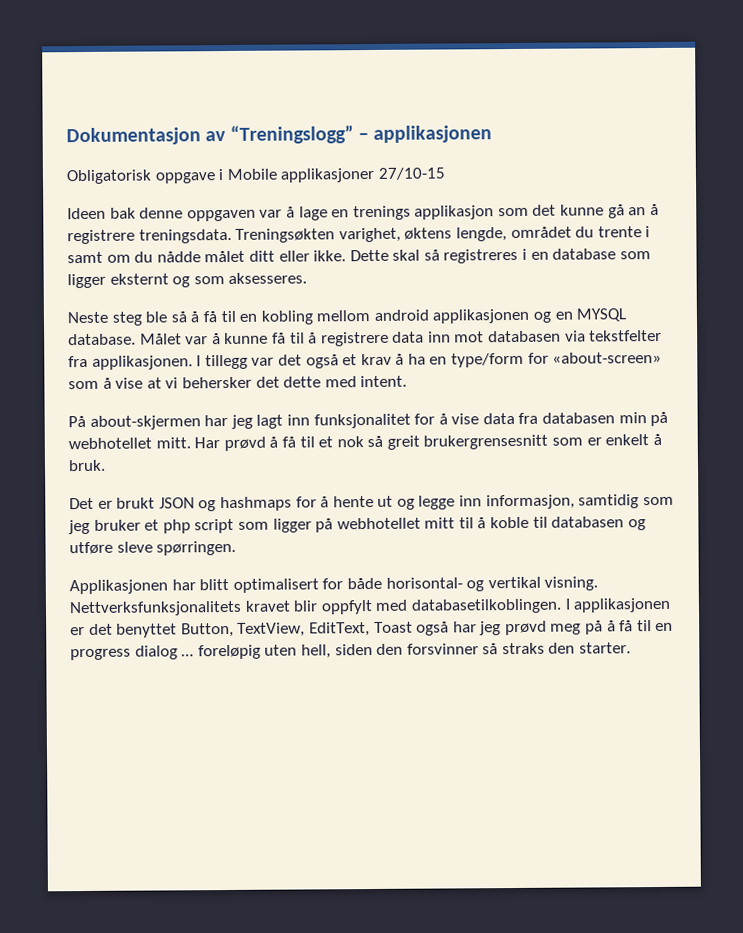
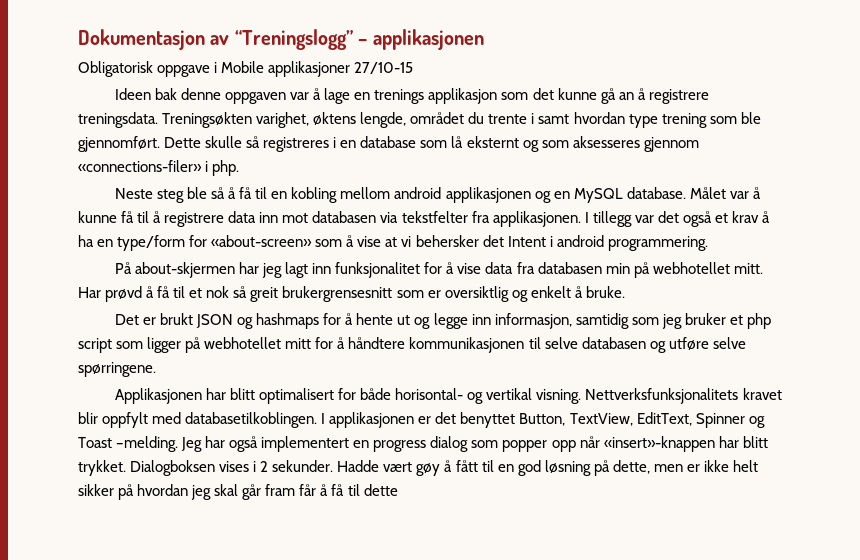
- Treningsøkten varighet, øktens lengde, området du trente i samt om du nådde målet ditt eller ikke. Dette skal så registreres i en database som ligger eksternt og som aksesseres.
+ Treningsøkten varighet, øktens lengde, området du trente i samt hvordan type trening som ble gjennomført. Dette skulle så registreres i en database som lå eksternt og som aksesseres gjennom «connections-filer» i php.
- Neste steg ble så å få til en kobling mellom android applikasjonen og en MYSQL database.
+ Neste steg ble så å få til en kobling mellom android applikasjonen og en MySQL database.
- I tillegg var det også et krav å ha en type/form for «about-screen» som å vise at vi behersker det dette med intent.
+ I tillegg var det også et krav å ha en type/form for «about-screen» som å vise at vi behersker det Intent i android programmering.
- Har prøvd å få til et nok så greit brukergrensesnitt som er enkelt å bruk.
+ Har prøvd å få til et nok så greit brukergrensesnitt som er oversiktlig og enkelt å bruke.
- Det er brukt JSON og hashmaps for å hente ut og legge inn informasjon, samtidig som jeg bruker et php script som ligger på webhotellet mitt til å koble til databasen og utføre sleve spørringen.
+ Det er brukt JSON og hashmaps for å hente ut og legge inn informasjon, samtidig som jeg bruker et php script som ligger på webhotellet mitt for å håndtere kommunikasjonen til selve databasen og utføre selve spørringene.
- I applikasjonen er det benyttet Button, TextView, EditText, Toast også har jeg prøvd meg på å få til en progress dialog … foreløpig uten hell, siden den forsvinner så straks den starter.
+ I applikasjonen er det benyttet Button, TextView, EditText, Spinner og Toast –melding. Jeg har også implementert en progress dialog som popper opp når «insert»-knappen har blitt trykket. Dialogboksen vises i 2 sekunder. Hadde vært gøy å fått til en god løsning på dette, men er ikke helt sikker på hvordan jeg skal går fram får å få til dette

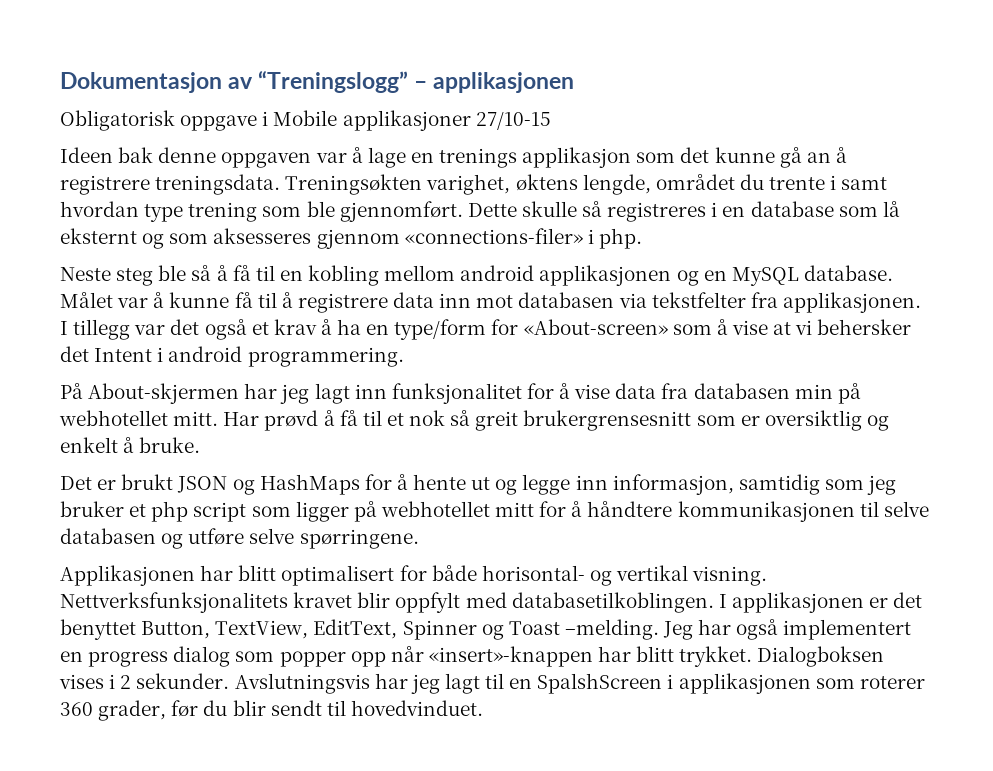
- I tillegg var det også et krav å ha en type/form for «about-screen» som å vise at vi behersker det Intent i android programmering.
+ I tillegg var det også et krav å ha en type/form for «About-screen» som å vise at vi behersker det Intent i android programmering.
- På about-skjermen har jeg lagt inn funksjonalitet for å vise data fra databasen min på webhotellet mitt.
+ På About-skjermen har jeg lagt inn funksjonalitet for å vise data fra databasen min på webhotellet mitt.
- Det er brukt JSON og hashmaps for å hente ut og legge inn informasjon, samtidig som jeg bruker et php script som ligger på webhotellet mitt for å håndtere kommunikasjonen til selve databasen og utføre selve spørringene.
+ Det er brukt JSON og HashMaps for å hente ut og legge inn informasjon, samtidig som jeg bruker et php script som ligger på webhotellet mitt for å håndtere kommunikasjonen til selve databasen og utføre selve spørringene.
- Hadde vært gøy å fått til en god løsning på dette, men er ikke helt sikker på hvordan jeg skal går fram får å få til dette
+ Avslutningsvis har jeg lagt til en SpalshScreen i applikasjonen som roterer 360 grader, før du blir sendt til hovedvinduet.

